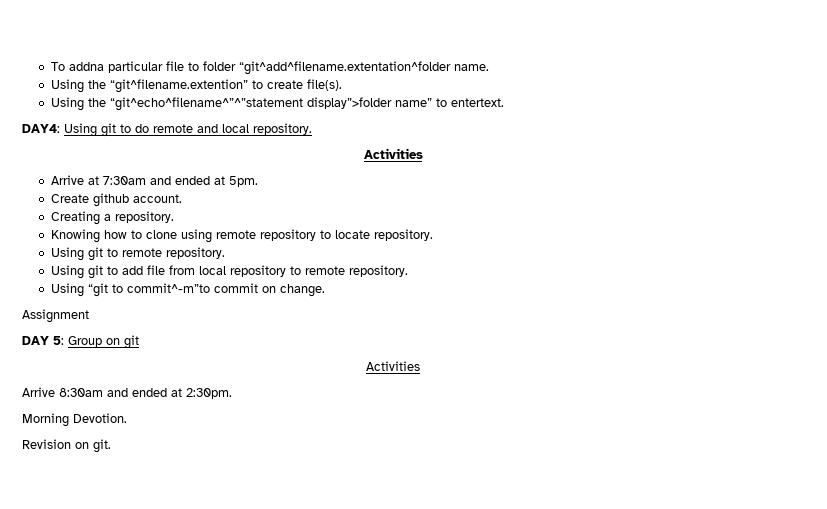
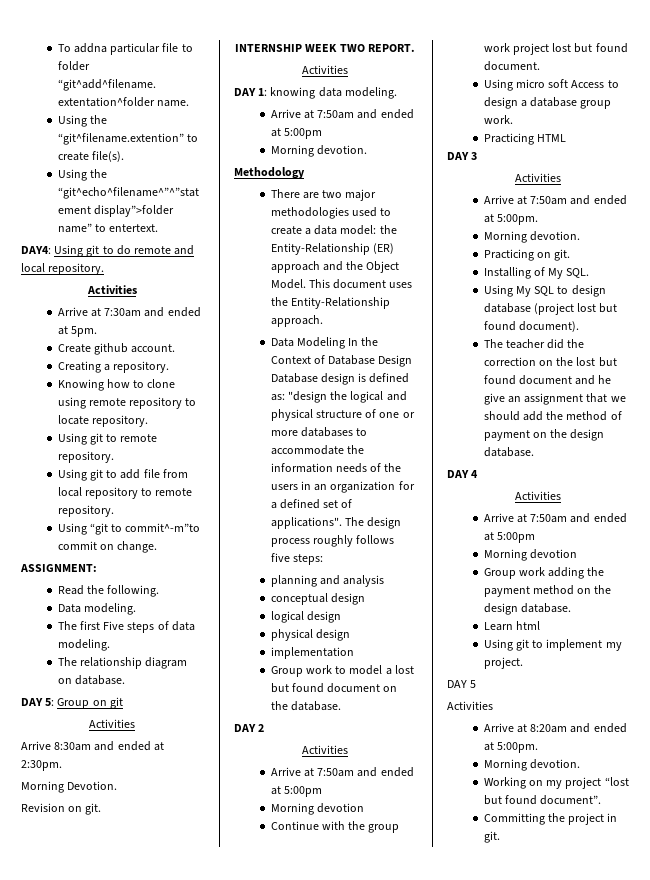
- Assignment
+ ASSIGNMENT:
+ Read the following.
+ Data modeling.
+ The first Five steps of data modeling.
+ The relationship diagram on database.
+ INTERNSHIP WEEK TWO REPORT.
+ Activities
+ DAY 1: knowing data modeling.
+ Arrive at 7:50am and ended at 5:00pm
+ Morning devotion.
+ Methodology
+ There are two major methodologies used to create a data model: the Entity-Relationship (ER) approach and the Object Model. This document uses the Entity-Relationship approach.
+ Data Modeling In the Context of Database Design Database design is defined as: "design the logical and physical structure of one or more databases to accommodate the information needs of the users in an organization for a defined set of applications". The design process roughly follows five steps:
+ planning and analysis
+ conceptual design
+ logical design
+ physical design
+ implementation
+ Group work to model a lost but found document on the database.
+ DAY 2
+ Activities
+ Arrive at 7:50am and ended at 5:00pm
+ Morning devotion
+ Continue with the group work project lost but found document.
+ Using micro soft Access to design a database group work.
+ Practicing HTML
+ DAY 3
+ Activities
+ Arrive at 7:50am and ended at 5:00pm.
+ Morning devotion.
+ Practicing on git.
+ Installing of My SQL.
+ Using My SQL to design database (project lost but found document).
+ The teacher did the correction on the lost but found document and he give an assignment that we should add the method of payment on the design database.
+ DAY 4
+ Activities
+ Arrive at 7:50am and ended at 5:00pm
+ Morning devotion
+ Group work adding the payment method on the design database.
+ Learn html
+ Using git to implement my project.
+ DAY 5
+ Activities
+ Arrive at 8:20am and ended at 5:00pm.
+ Morning devotion.
+ Working on my project “lost but found document”.
+ Committing the project in git.

